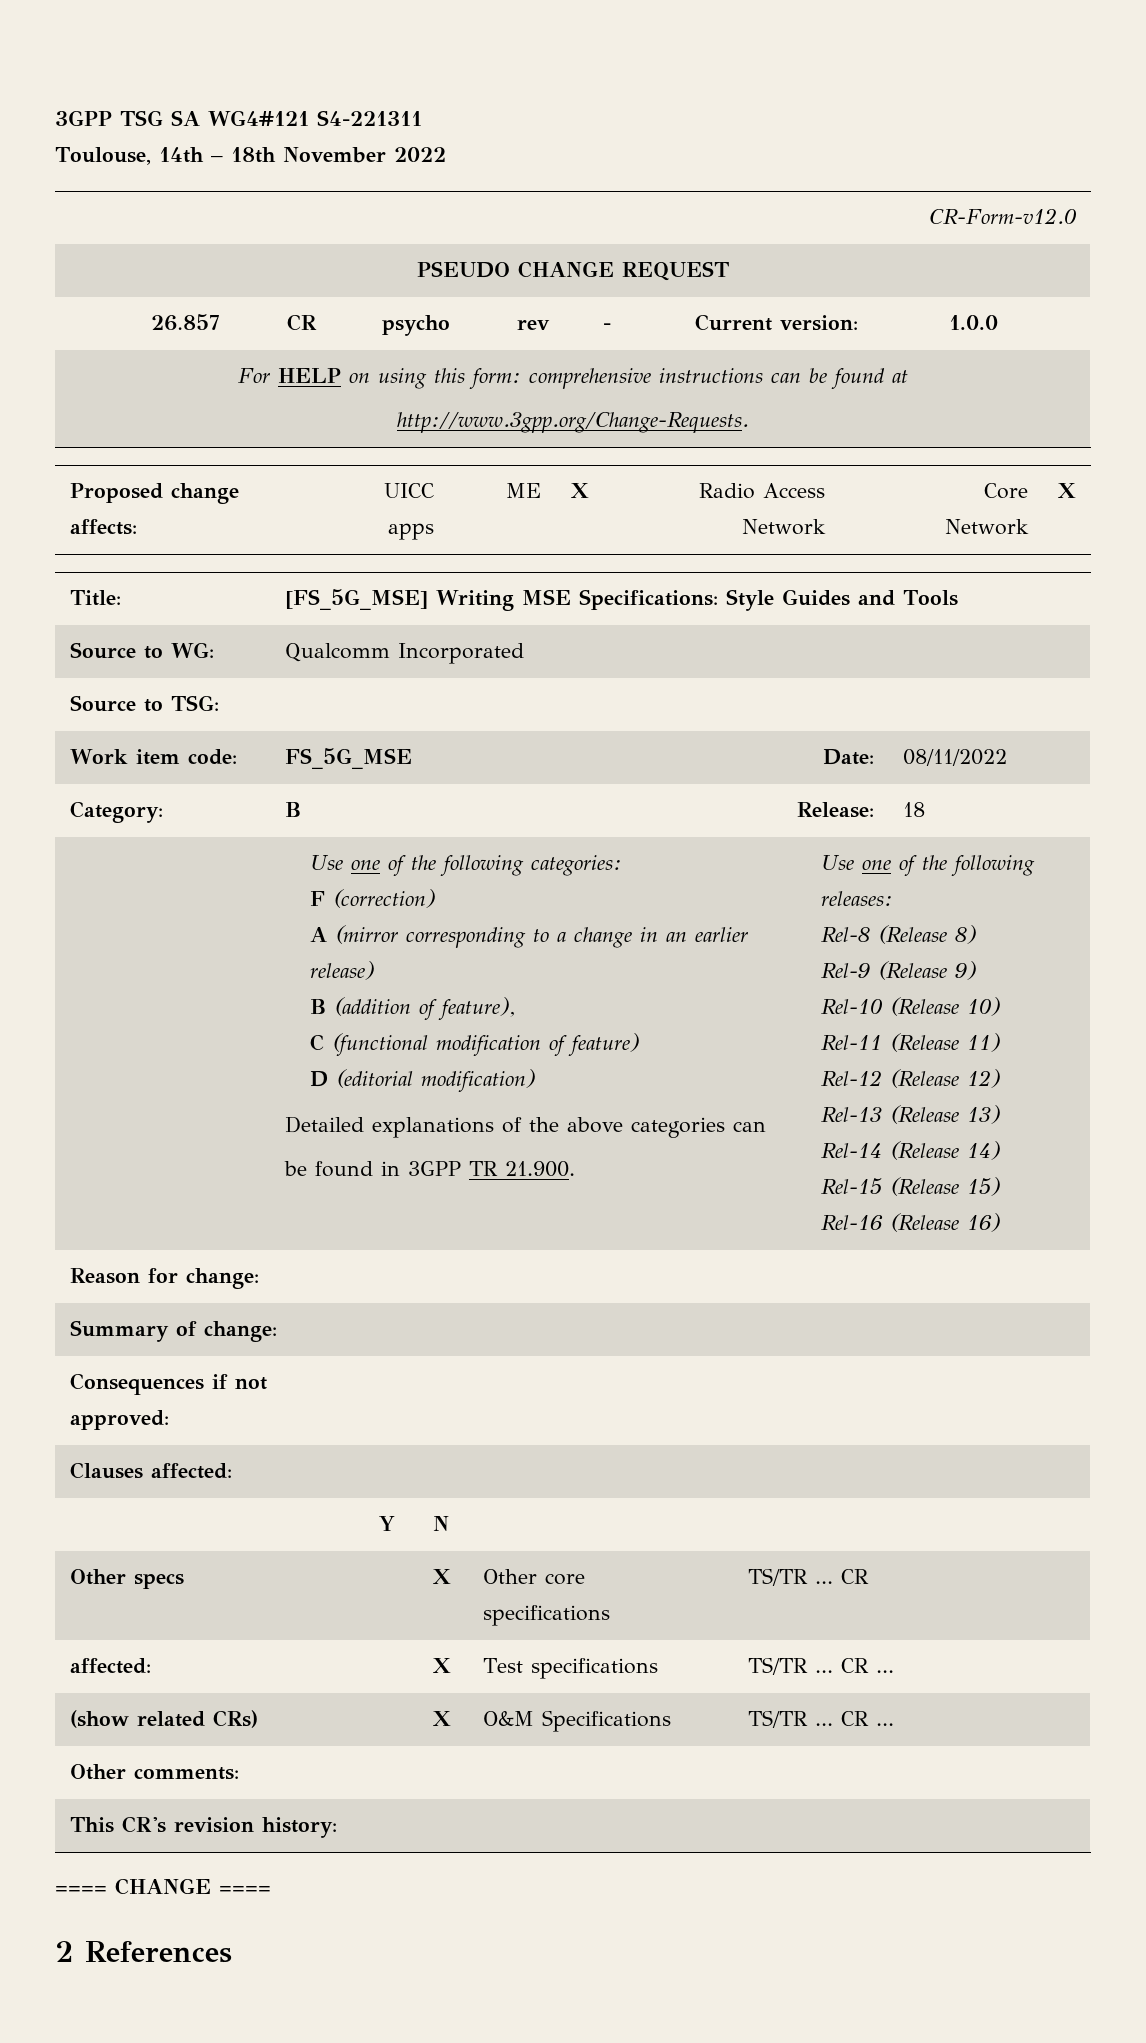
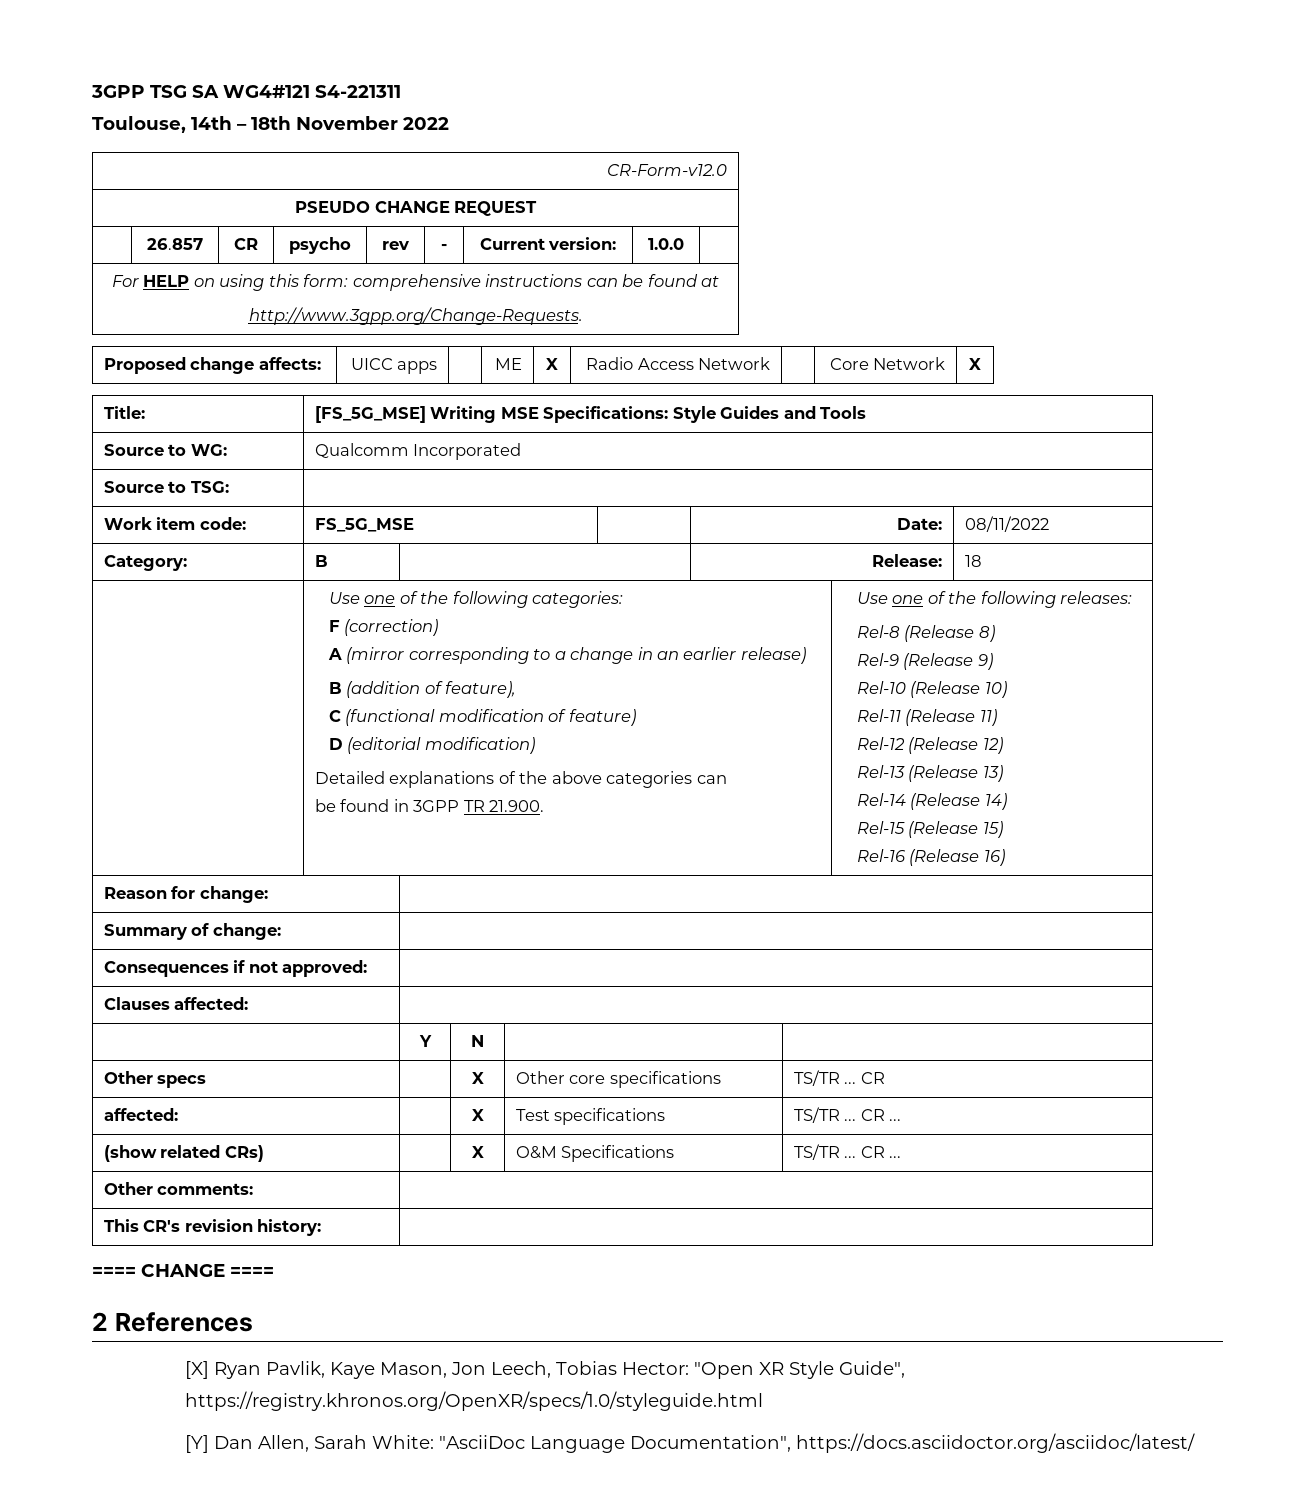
+ [X] Ryan Pavlik, Kaye Mason, Jon Leech, Tobias Hector: "Open XR Style Guide", https://registry.khronos.org/OpenXR/specs/1.0/styleguide.html
+ [Y] Dan Allen, Sarah White: "AsciiDoc Language Documentation", https://docs.asciidoctor.org/asciidoc/latest/

